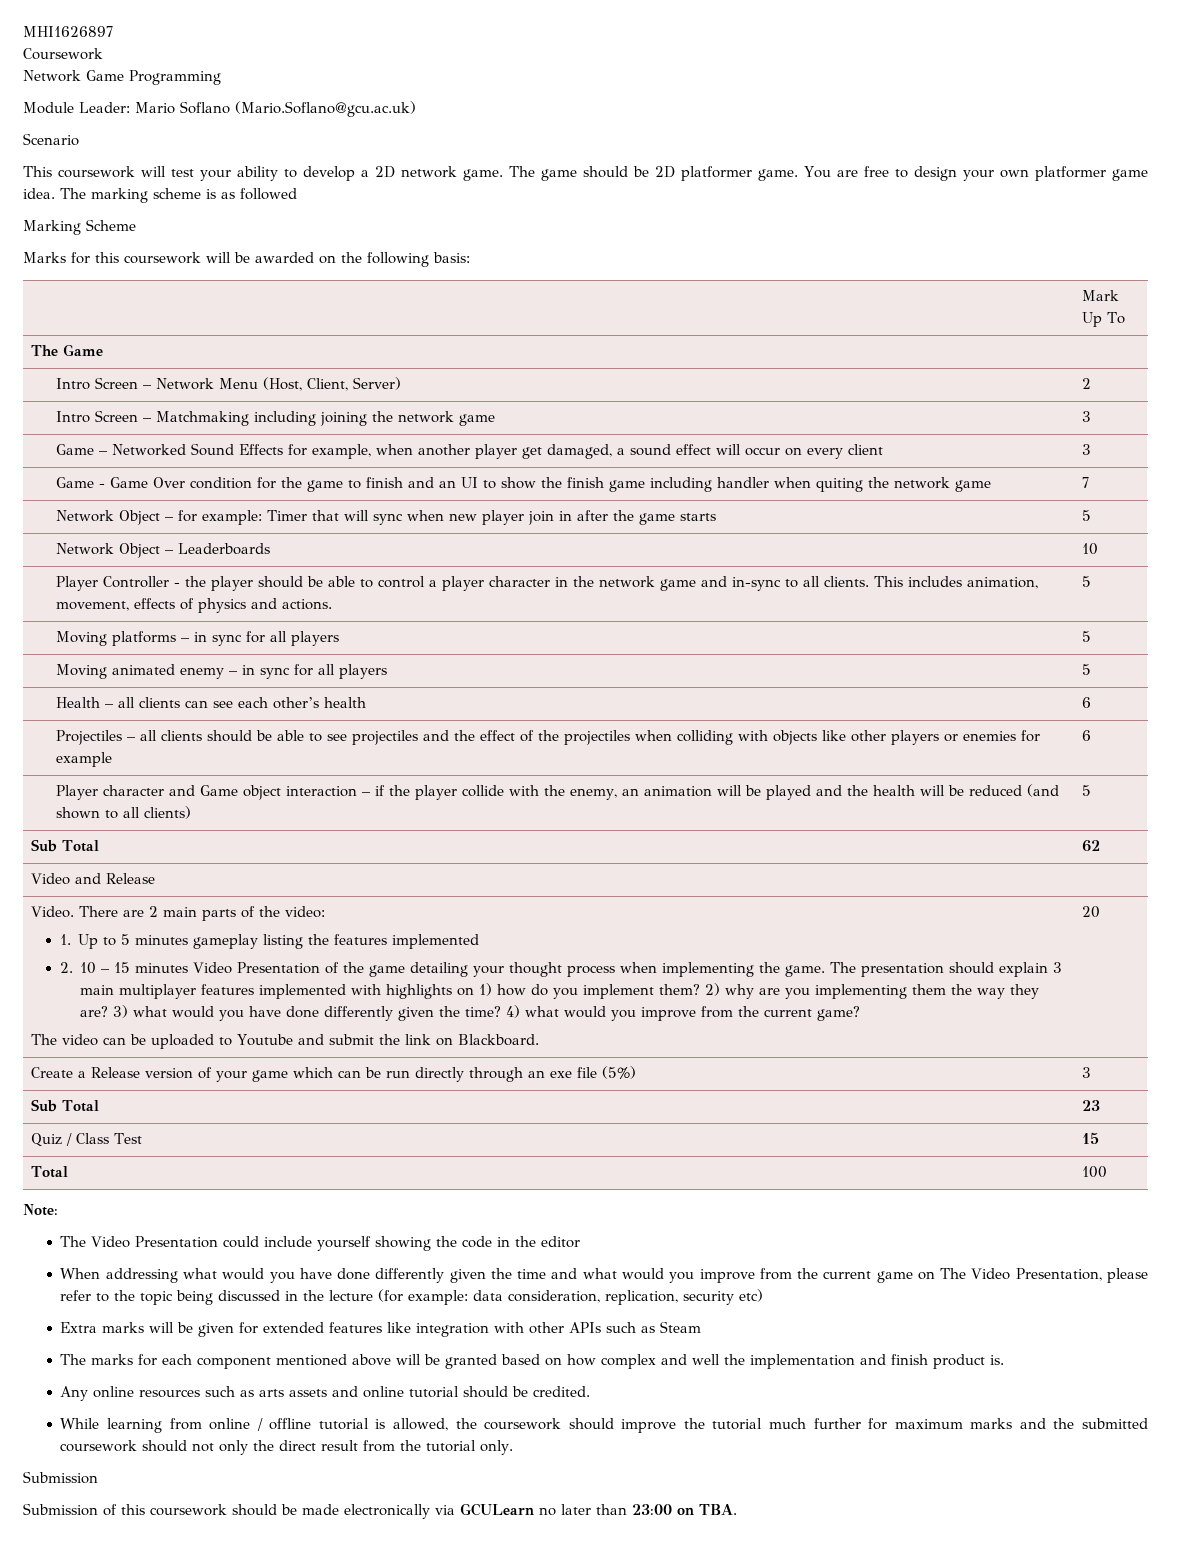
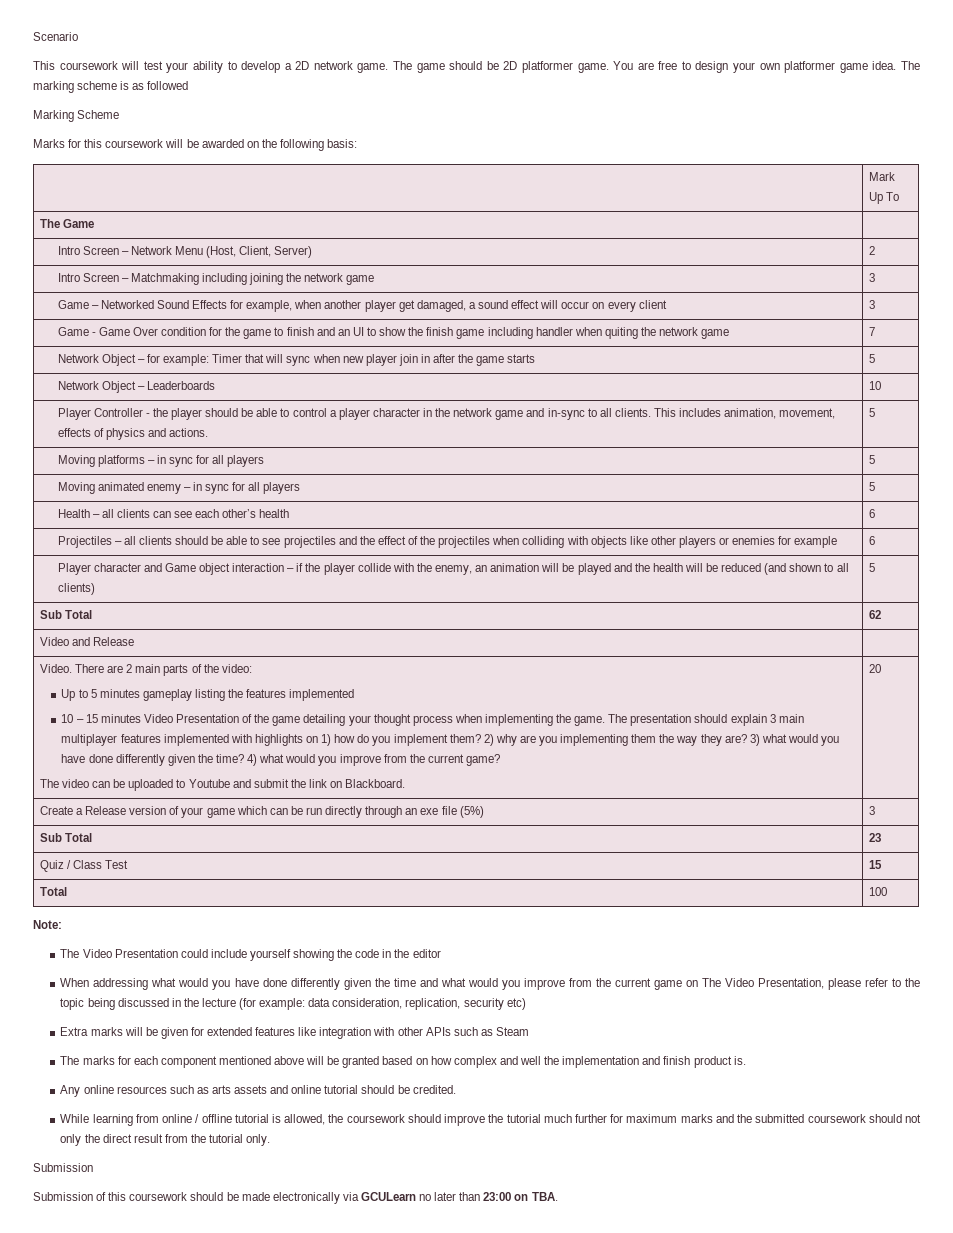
- MHI1626897
- Coursework
- Network Game Programming
- Module Leader: Mario Soflano (Mario.Soflano@gcu.ac.uk)
- 1. Up to 5 minutes gameplay listing the features implemented
+ Up to 5 minutes gameplay listing the features implemented
- 2. 10 – 15 minutes Video Presentation of the game detailing your thought process when implementing the game.
+ 10 – 15 minutes Video Presentation of the game detailing your thought process when implementing the game.

